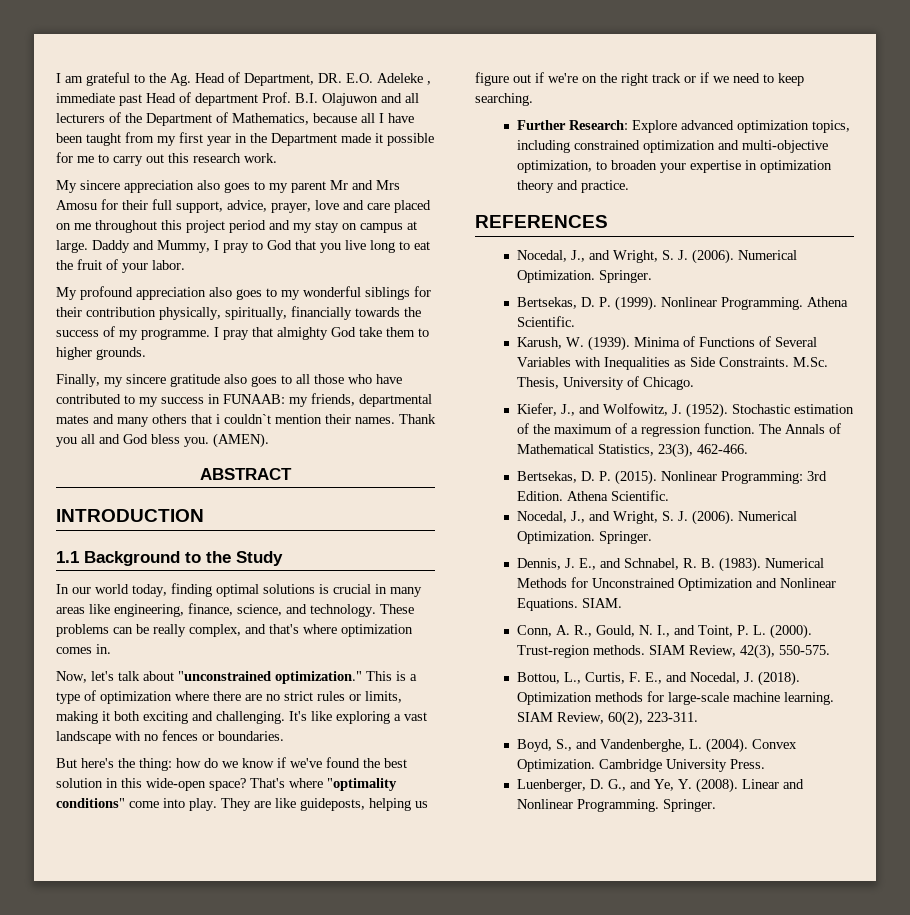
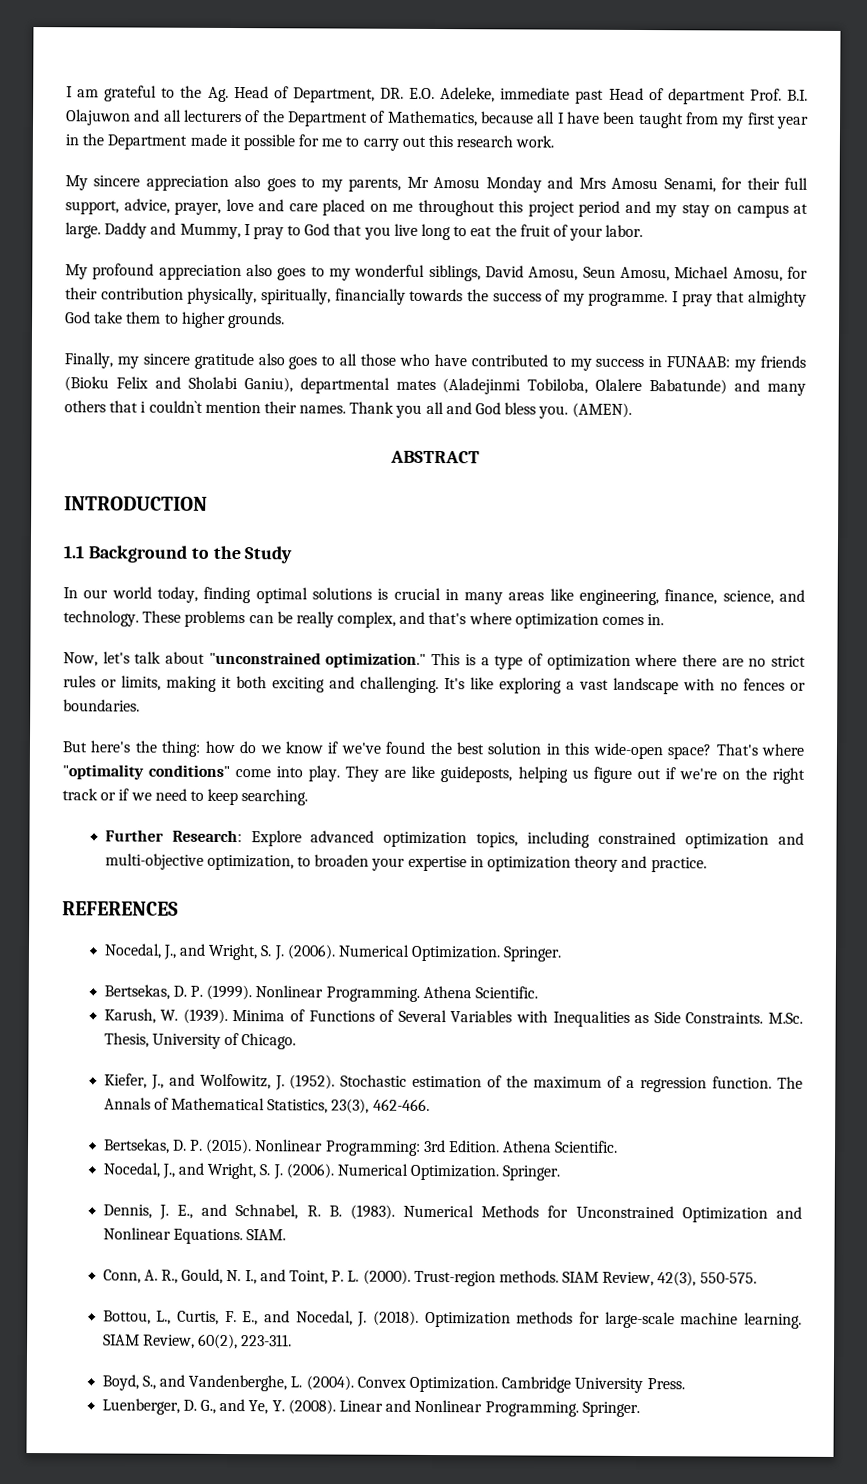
- I am grateful to the Ag. Head of Department, DR. E.O. Adeleke , immediate past Head of department Prof. B.I. Olajuwon and all lecturers of the Department of Mathematics, because all I have been taught from my first year in the Department made it possible for me to carry out this research work.
+ I am grateful to the Ag. Head of Department, DR. E.O. Adeleke, immediate past Head of department Prof. B.I. Olajuwon and all lecturers of the Department of Mathematics, because all I have been taught from my first year in the Department made it possible for me to carry out this research work.
- My sincere appreciation also goes to my parent Mr and Mrs Amosu for their full support, advice, prayer, love and care placed on me throughout this project period and my stay on campus at large.
+ My sincere appreciation also goes to my parents, Mr Amosu Monday and Mrs Amosu Senami, for their full support, advice, prayer, love and care placed on me throughout this project period and my stay on campus at large.
- My profound appreciation also goes to my wonderful siblings for their contribution physically, spiritually, financially towards the success of my programme.
+ My profound appreciation also goes to my wonderful siblings, David Amosu, Seun Amosu, Michael Amosu, for their contribution physically, spiritually, financially towards the success of my programme.
- Finally, my sincere gratitude also goes to all those who have contributed to my success in FUNAAB: my friends, departmental mates and many others that i couldn`t mention their names.
+ Finally, my sincere gratitude also goes to all those who have contributed to my success in FUNAAB: my friends (Bioku Felix and Sholabi Ganiu), departmental mates (Aladejinmi Tobiloba, Olalere Babatunde) and many others that i couldn`t mention their names.

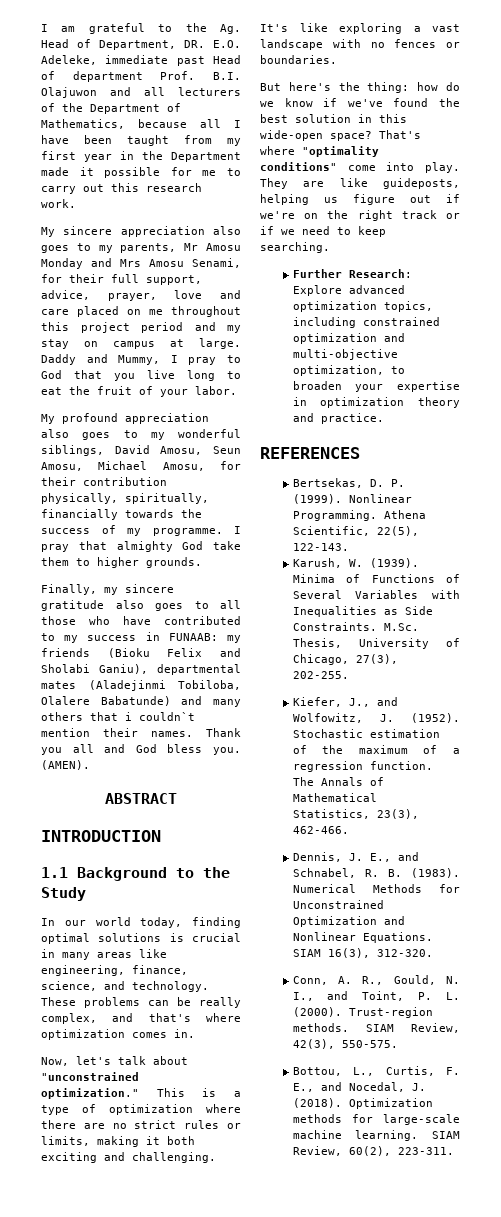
  REFERENCES
- Nocedal, J., and Wright, S. J. (2006). Numerical Optimization. Springer.
- Nonlinear Programming. Athena Scientific.
+ Nonlinear Programming. Athena Scientific, 22(5), 122-143.
- M.Sc. Thesis, University of Chicago.
+ M.Sc. Thesis, University of Chicago, 27(3), 202-255.
- Bertsekas, D. P. (2015). Nonlinear Programming: 3rd Edition. Athena Scientific.
- Nocedal, J., and Wright, S. J. (2006). Numerical Optimization. Springer.
- SIAM.
+ SIAM 16(3), 312-320.
- Boyd, S., and Vandenberghe, L. (2004). Convex Optimization. Cambridge University Press.
- Luenberger, D. G., and Ye, Y. (2008). Linear and Nonlinear Programming. Springer.

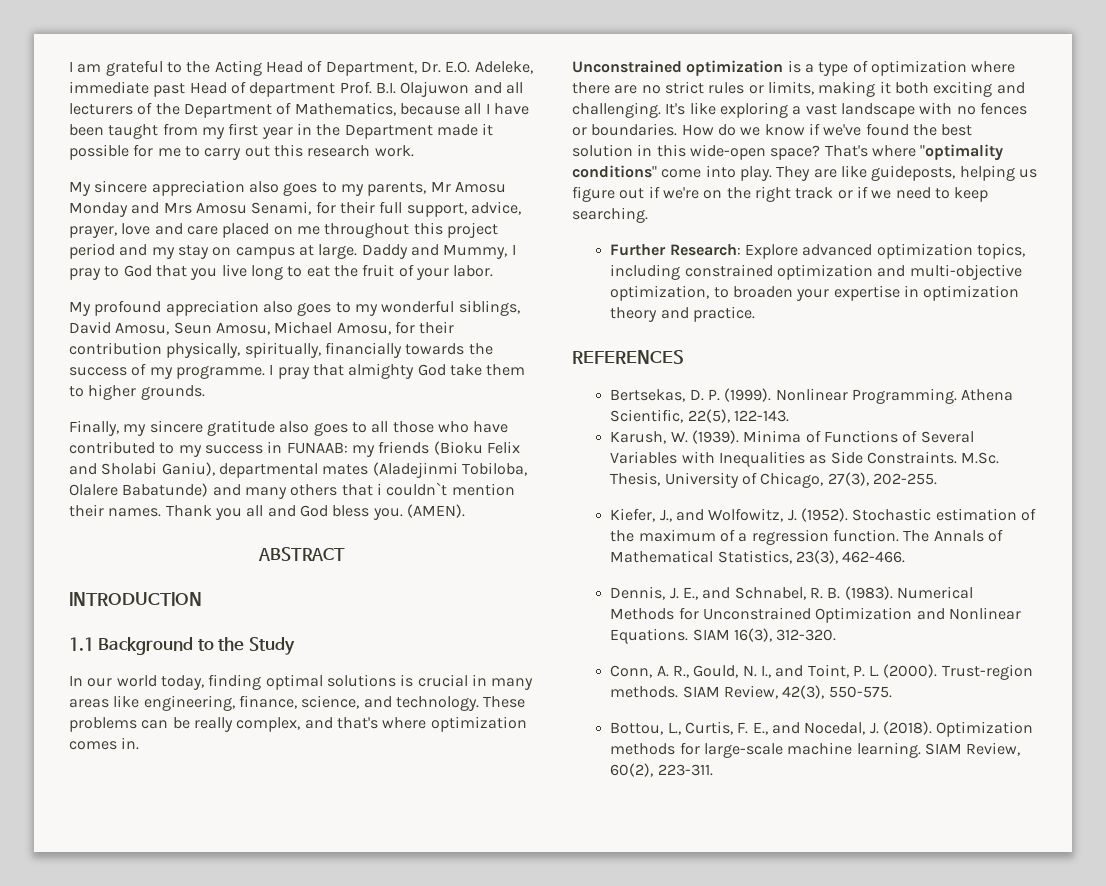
- I am grateful to the Ag. Head of Department, DR. E.O. Adeleke, immediate past Head of department Prof. B.I. Olajuwon and all lecturers of the Department of Mathematics, because all I have been taught from my first year in the Department made it possible for me to carry out this research work.
+ I am grateful to the Acting Head of Department, Dr. E.O. Adeleke, immediate past Head of department Prof. B.I. Olajuwon and all lecturers of the Department of Mathematics, because all I have been taught from my first year in the Department made it possible for me to carry out this research work.
- Now, let's talk about "unconstrained optimization." This is a type of optimization where there are no strict rules or limits, making it both exciting and challenging.
+ Unconstrained optimization is a type of optimization where there are no strict rules or limits, making it both exciting and challenging.
- It's like exploring a vast landscape with no fences or boundaries.
- But here's the thing: how do we know if we've found the best solution in this wide-open space?
+ It's like exploring a vast landscape with no fences or boundaries. How do we know if we've found the best solution in this wide-open space?

